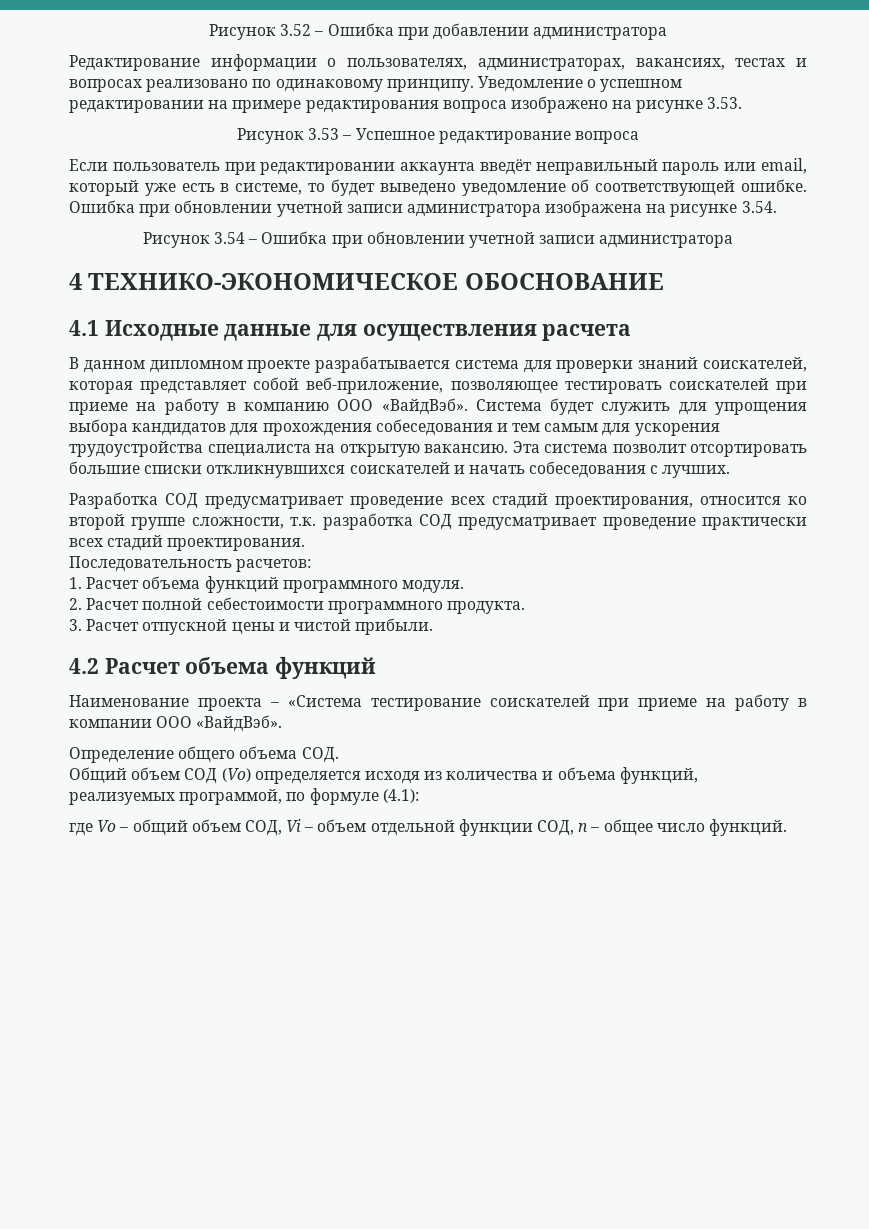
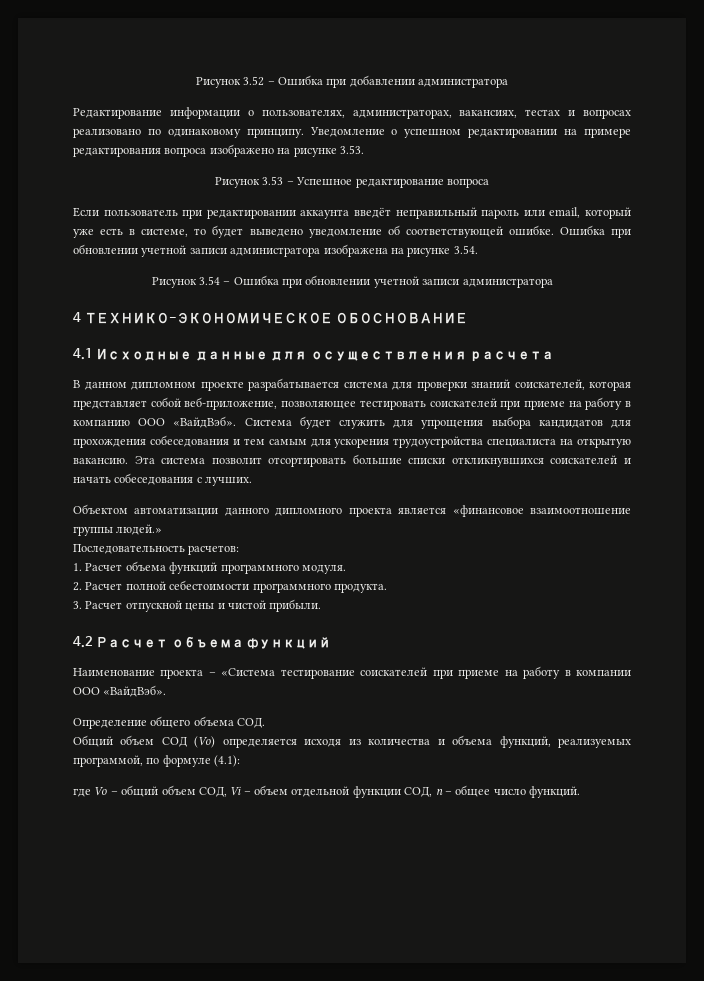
- Разработка СОД предусматривает проведение всех стадий проектирования, относится ко второй группе сложности, т.к. разработка СОД предусматривает проведение практически всех стадий проектирования.
+ Объектом автоматизации данного дипломного проекта является «финансовое взаимоотношение группы людей.»

